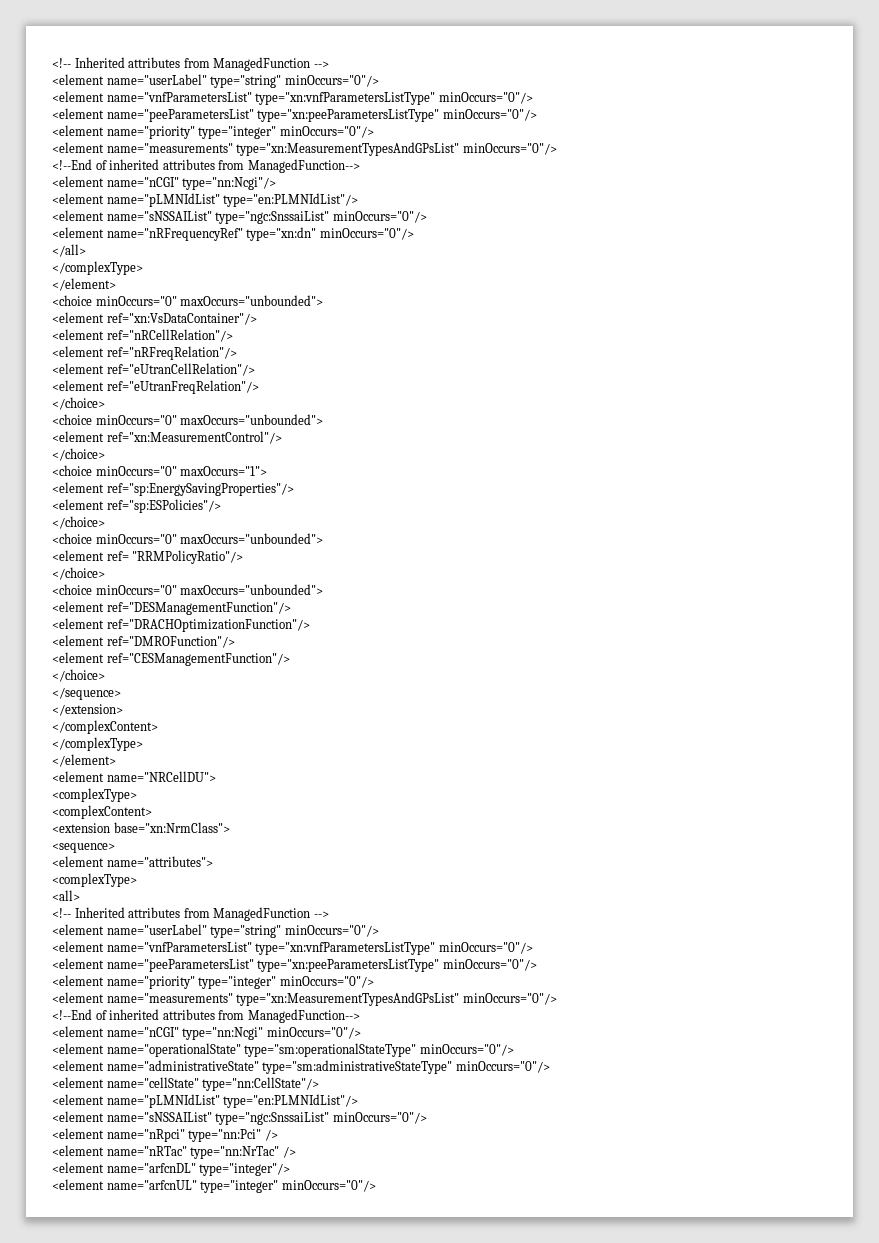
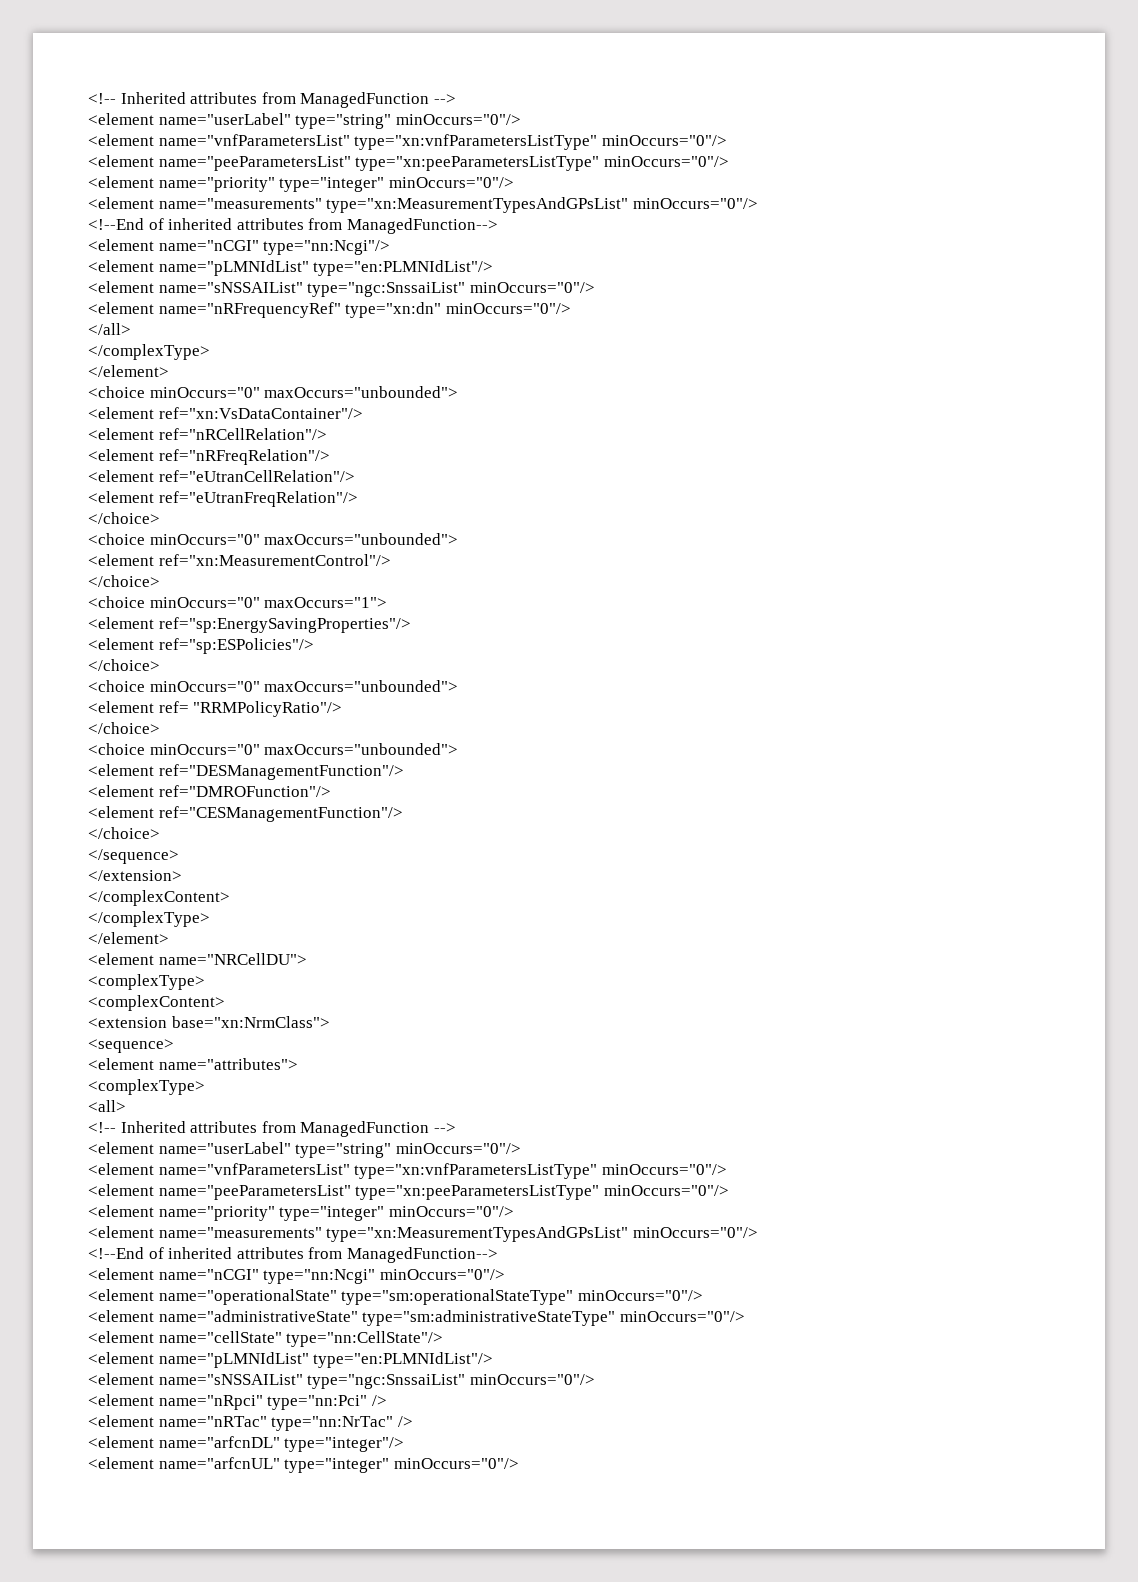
- <element ref="DRACHOptimizationFunction"/>

